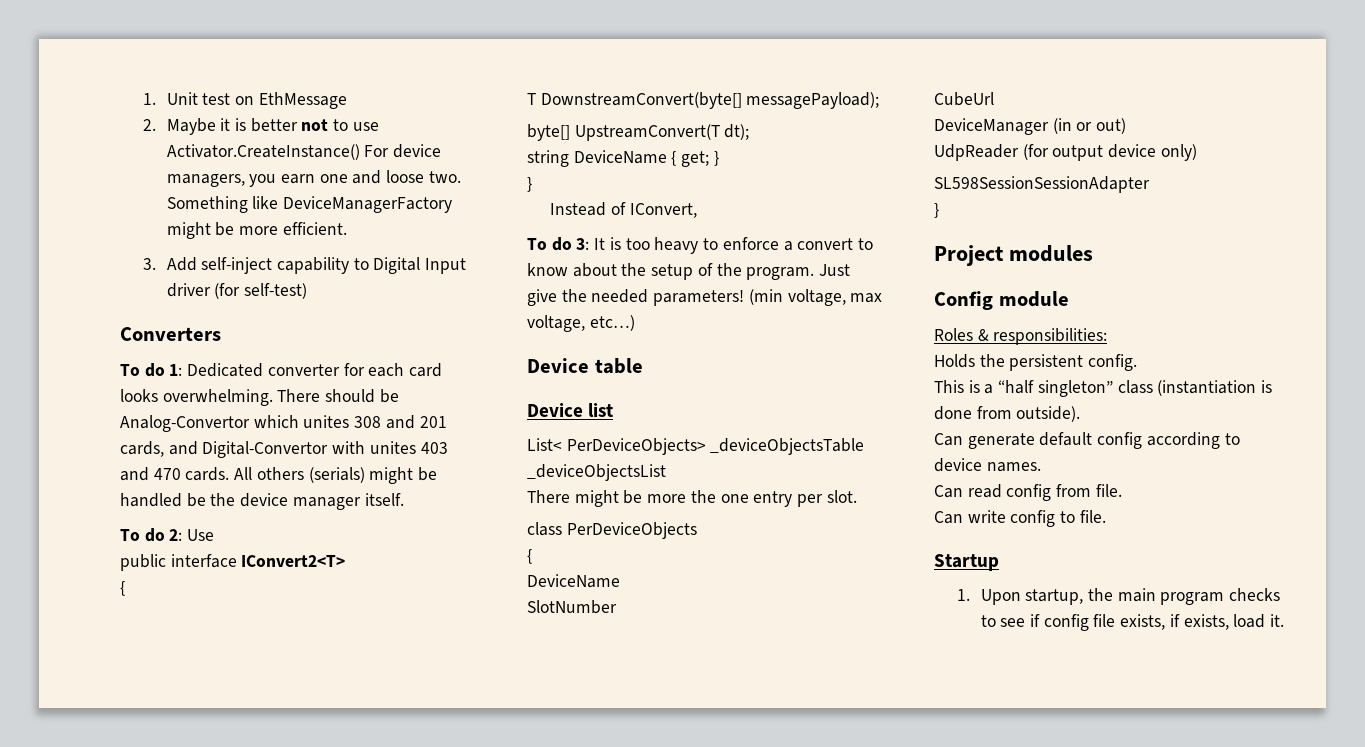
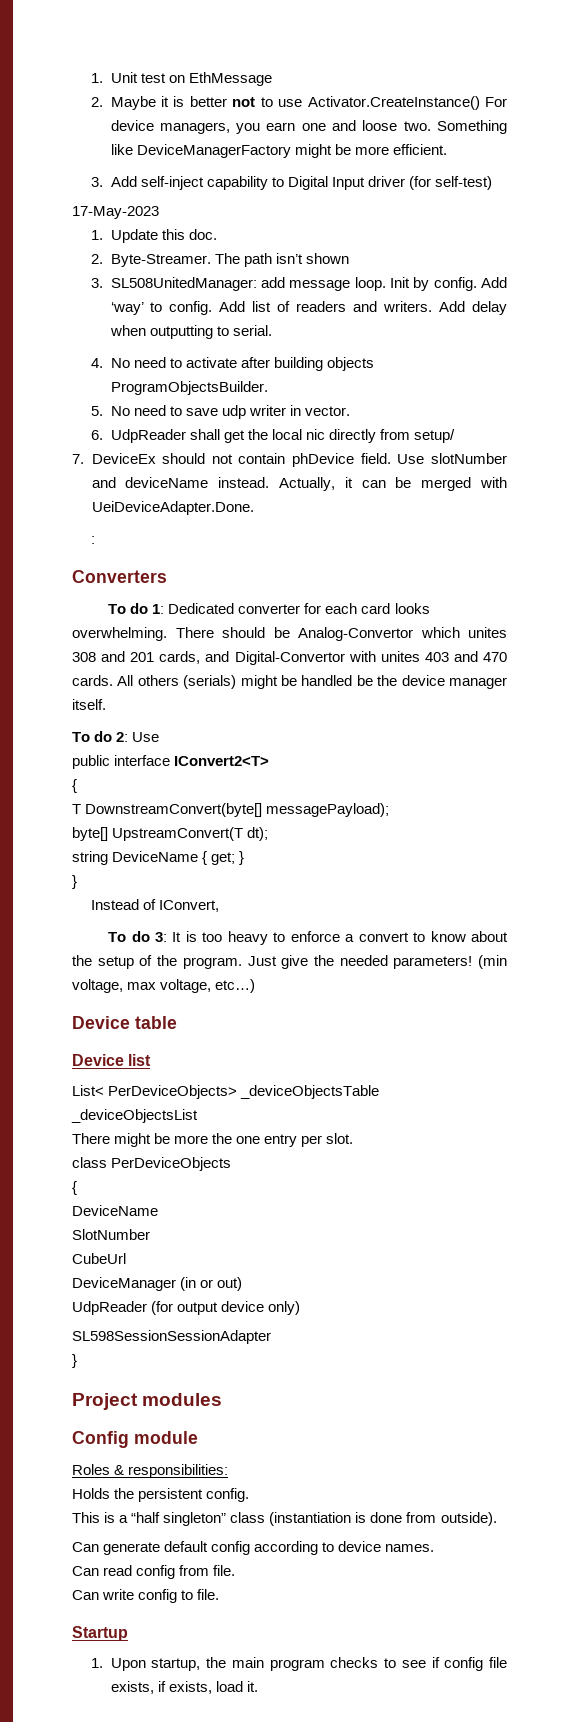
+ 17-May-2023
+ 1. Update this doc.
+ 2. Byte-Streamer. The path isn’t shown
+ 3. SL508UnitedManager: add message loop. Init by config. Add ‘way’ to config. Add list of readers and writers. Add delay when outputting to serial.
+ 4. No need to activate after building objects ProgramObjectsBuilder.
+ 5. No need to save udp writer in vector.
+ 6. UdpReader shall get the local nic directly from setup/
+ 7. DeviceEx should not contain phDevice field. Use slotNumber and deviceName instead. Actually, it can be merged with UeiDeviceAdapter.Done.
+ :

